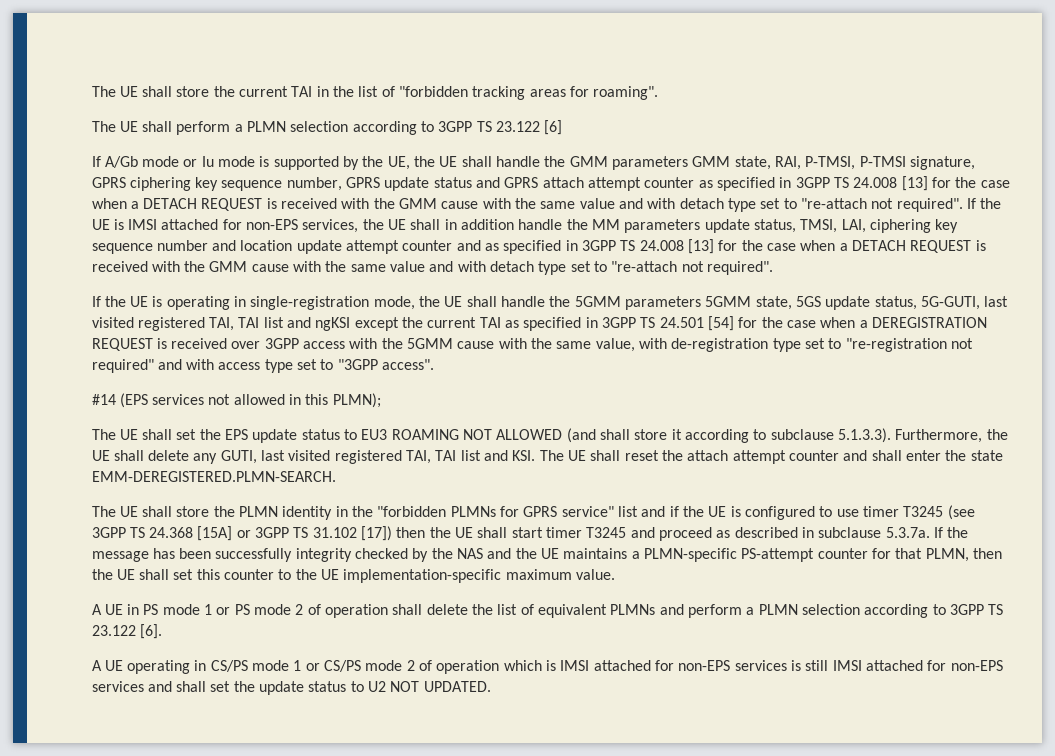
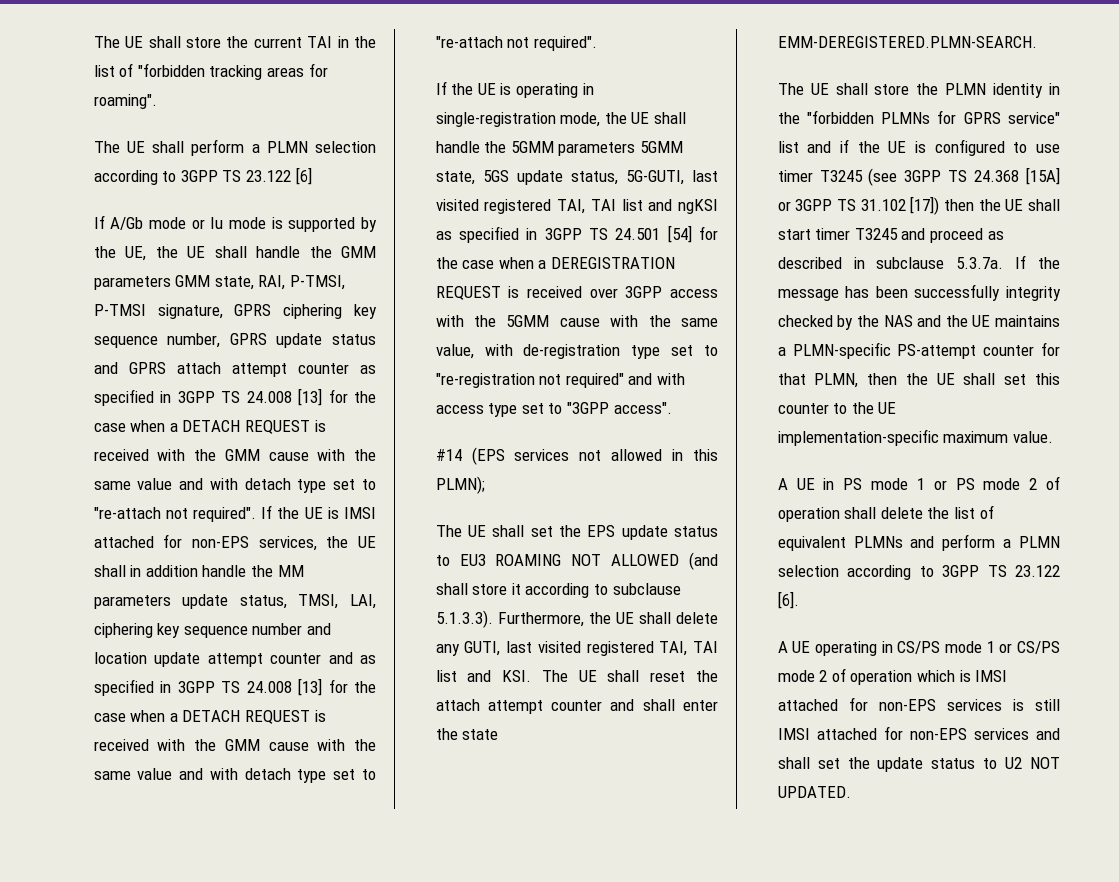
- If the UE is operating in single-registration mode, the UE shall handle the 5GMM parameters 5GMM state, 5GS update status, 5G-GUTI, last visited registered TAI, TAI list and ngKSI except the current TAI as specified in 3GPP TS 24.501 [54] for the case when a DEREGISTRATION REQUEST is received over 3GPP access with the 5GMM cause with the same value, with de-registration type set to "re-registration not required" and with access type set to "3GPP access".
+ If the UE is operating in single-registration mode, the UE shall handle the 5GMM parameters 5GMM state, 5GS update status, 5G-GUTI, last visited registered TAI, TAI list and ngKSI as specified in 3GPP TS 24.501 [54] for the case when a DEREGISTRATION REQUEST is received over 3GPP access with the 5GMM cause with the same value, with de-registration type set to "re-registration not required" and with access type set to "3GPP access".

